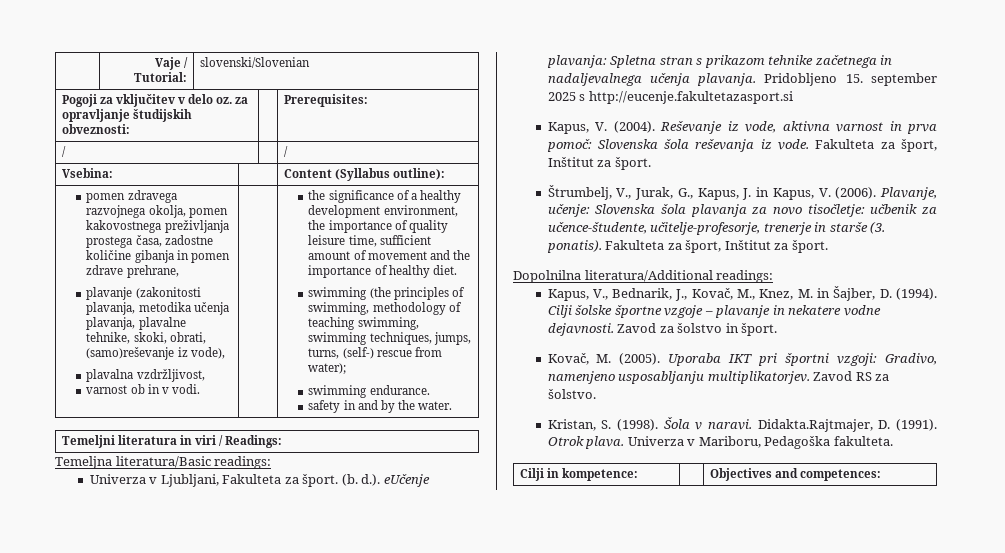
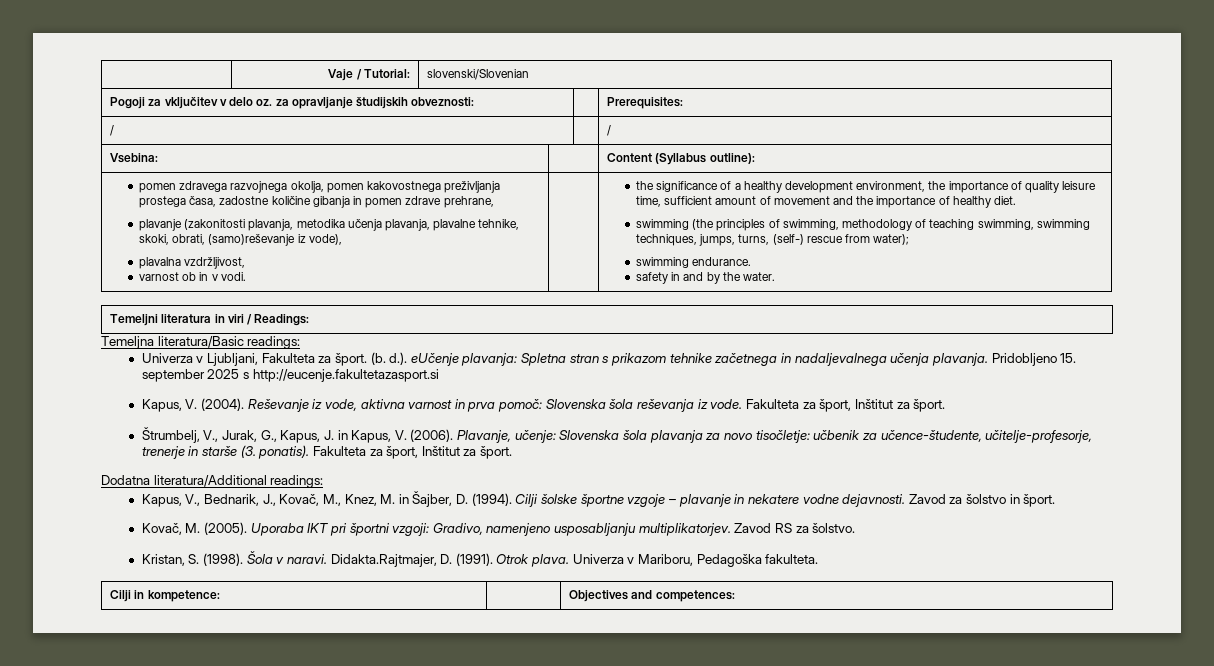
- Dopolnilna literatura/Additional readings:
+ Dodatna literatura/Additional readings:

